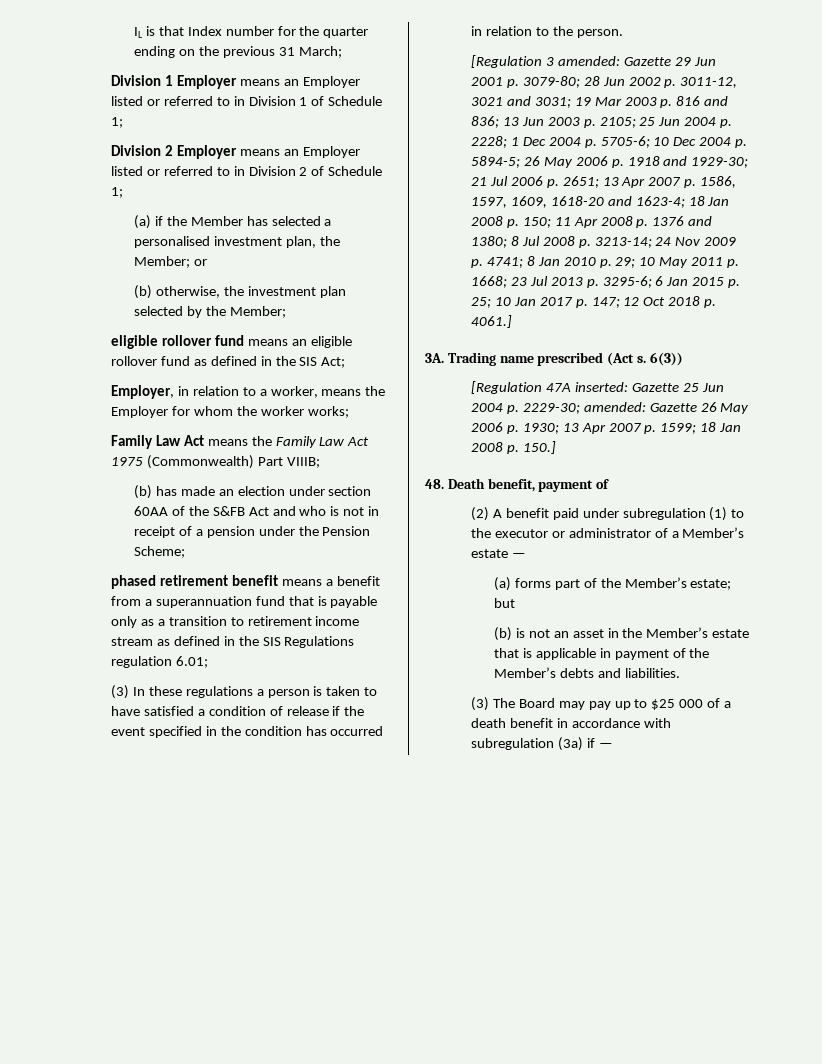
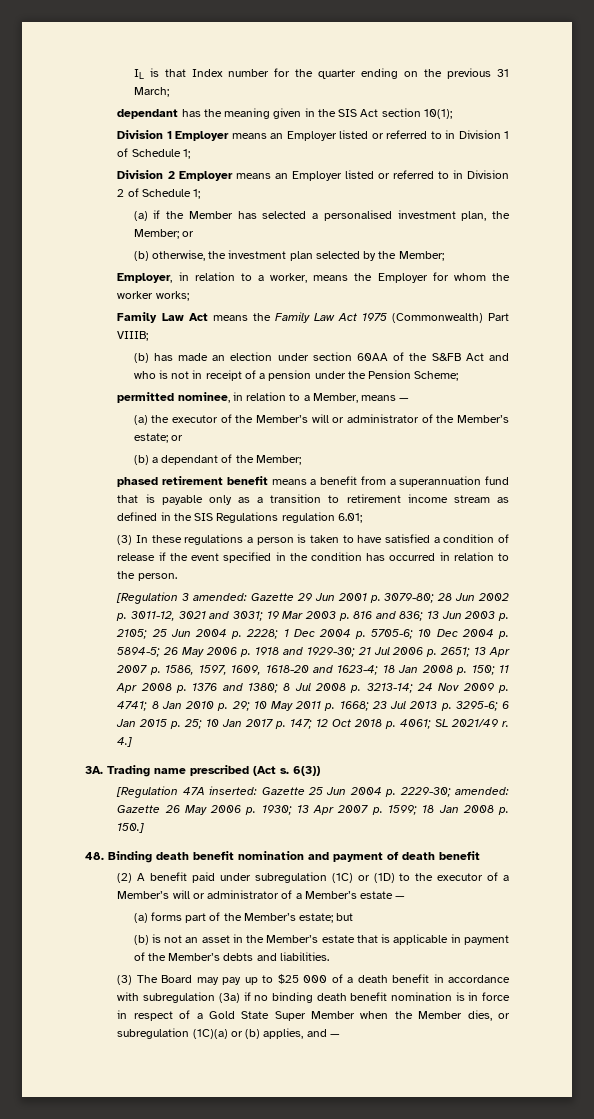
+ dependant has the meaning given in the SIS Act section 10(1);
- eligible rollover fund means an eligible rollover fund as defined in the SIS Act;
+ permitted nominee, in relation to a Member, means —
+ (a) the executor of the Member’s will or administrator of the Member’s estate; or
+ (b) a dependant of the Member;
- 12 Oct 2018 p. 4061.]
+ 12 Oct 2018 p. 4061; SL 2021/49 r. 4.]
- 48. Death benefit, payment of
+ 48. Binding death benefit nomination and payment of death benefit
- (2) A benefit paid under subregulation (1) to the executor or administrator of a Member’s estate —
+ (2) A benefit paid under subregulation (1C) or (1D) to the executor of a Member’s will or administrator of a Member’s estate —
- (3) The Board may pay up to $25 000 of a death benefit in accordance with subregulation (3a) if —
+ (3) The Board may pay up to $25 000 of a death benefit in accordance with subregulation (3a) if no binding death benefit nomination is in force in respect of a Gold State Super Member when the Member dies, or subregulation (1C)(a) or (b) applies, and —

